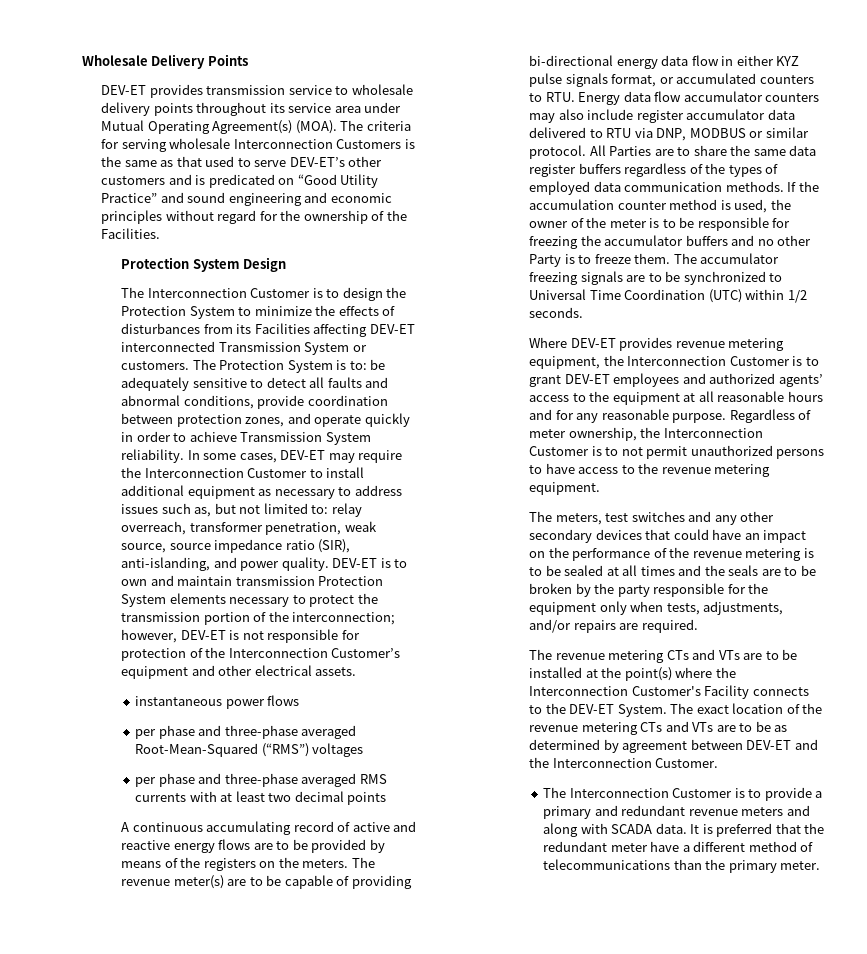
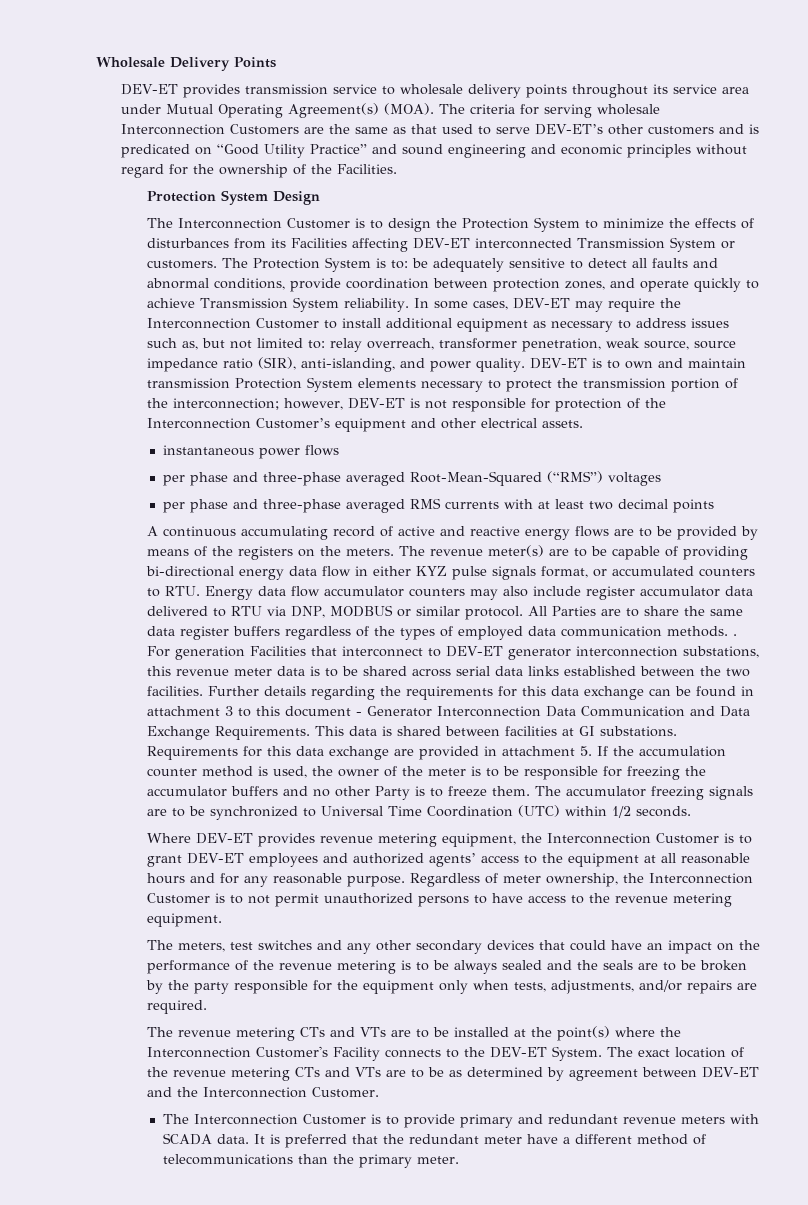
- The criteria for serving wholesale Interconnection Customers is the same as that used to serve DEV-ET’s other customers and is predicated on “Good Utility Practice” and sound engineering and economic principles without regard for the ownership of the Facilities.
+ The criteria for serving wholesale Interconnection Customers are the same as that used to serve DEV-ET’s other customers and is predicated on “Good Utility Practice” and sound engineering and economic principles without regard for the ownership of the Facilities.
- The Protection System is to: be adequately sensitive to detect all faults and abnormal conditions, provide coordination between protection zones, and operate quickly in order to achieve Transmission System reliability.
+ The Protection System is to: be adequately sensitive to detect all faults and abnormal conditions, provide coordination between protection zones, and operate quickly to achieve Transmission System reliability.
- All Parties are to share the same data register buffers regardless of the types of employed data communication methods. If the accumulation counter method is used, the owner of the meter is to be responsible for freezing the accumulator buffers and no other Party is to freeze them.
+ All Parties are to share the same data register buffers regardless of the types of employed data communication methods. . For generation Facilities that interconnect to DEV-ET generator interconnection substations, this revenue meter data is to be shared across serial data links established between the two facilities. Further details regarding the requirements for this data exchange can be found in attachment 3 to this document - Generator Interconnection Data Communication and Data Exchange Requirements. This data is shared between facilities at GI substations. Requirements for this data exchange are provided in attachment 5. If the accumulation counter method is used, the owner of the meter is to be responsible for freezing the accumulator buffers and no other Party is to freeze them.
- The meters, test switches and any other secondary devices that could have an impact on the performance of the revenue metering is to be sealed at all times and the seals are to be broken by the party responsible for the equipment only when tests, adjustments, and/or repairs are required.
+ The meters, test switches and any other secondary devices that could have an impact on the performance of the revenue metering is to be always sealed and the seals are to be broken by the party responsible for the equipment only when tests, adjustments, and/or repairs are required.
- The Interconnection Customer is to provide a primary and redundant revenue meters and along with SCADA data.
+ The Interconnection Customer is to provide primary and redundant revenue meters with SCADA data.

